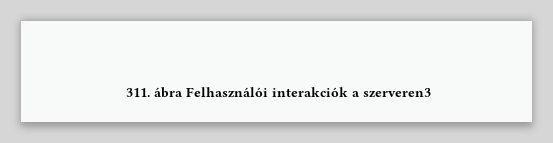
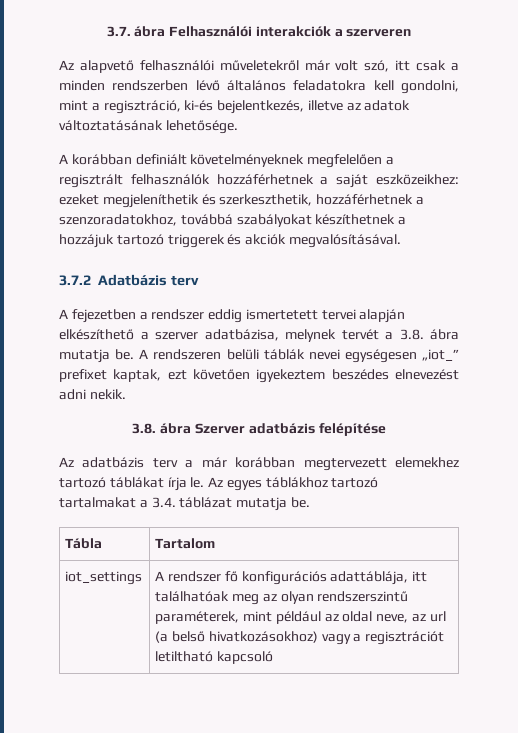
- 311. ábra Felhasználói interakciók a szerveren3
+ 3.7. ábra Felhasználói interakciók a szerveren
+ Az alapvető felhasználói műveletekről már volt szó, itt csak a minden rendszerben lévő általános feladatokra kell gondolni, mint a regisztráció, ki-és bejelentkezés, illetve az adatok változtatásának lehetősége.
+ A korábban definiált követelményeknek megfelelően a regisztrált felhasználók hozzáférhetnek a saját eszközeikhez: ezeket megjeleníthetik és szerkeszthetik, hozzáférhetnek a szenzoradatokhoz, továbbá szabályokat készíthetnek a hozzájuk tartozó triggerek és akciók megvalósításával.
+ 3.7.2 Adatbázis terv
+ A fejezetben a rendszer eddig ismertetett tervei alapján elkészíthető a szerver adatbázisa, melynek tervét a 3.8. ábra mutatja be. A rendszeren belüli táblák nevei egységesen „iot_” prefixet kaptak, ezt követően igyekeztem beszédes elnevezést adni nekik.
+ 3.8. ábra Szerver adatbázis felépítése
+ Az adatbázis terv a már korábban megtervezett elemekhez tartozó táblákat írja le. Az egyes táblákhoz tartozó tartalmakat a 3.4. táblázat mutatja be.
+ Tábla | Tartalom
+ iot_settings | A rendszer fő konfigurációs adattáblája, itt találhatóak meg az olyan rendszerszintű paraméterek, mint például az oldal neve, az url (a belső hivatkozásokhoz) vagy a regisztrációt letiltható kapcsoló

